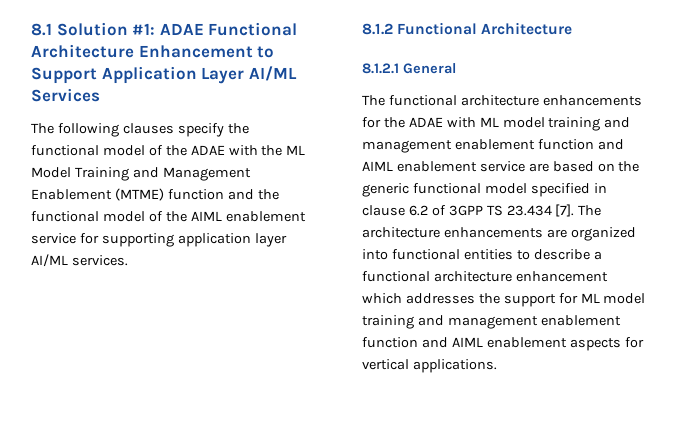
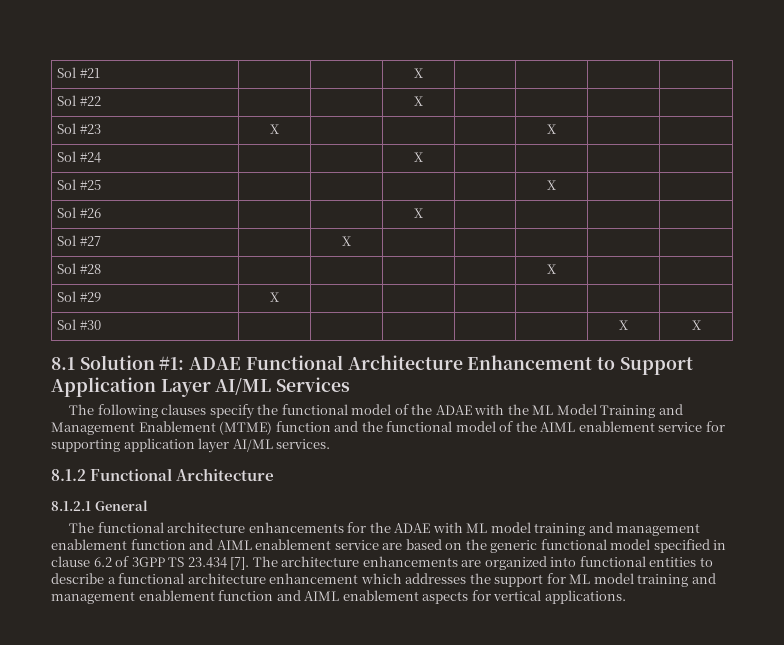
+ Sol #21 | | | X | | | |
+ Sol #22 | | | X | | | |
+ Sol #23 | X | | | | X | |
+ Sol #24 | | | X | | | |
+ Sol #25 | | | | | X | |
+ Sol #26 | | | X | | | |
+ Sol #27 | | X | | | | |
+ Sol #28 | | | | | X | |
+ Sol #29 | X | | | | | |
+ Sol #30 | | | | | | X | X

